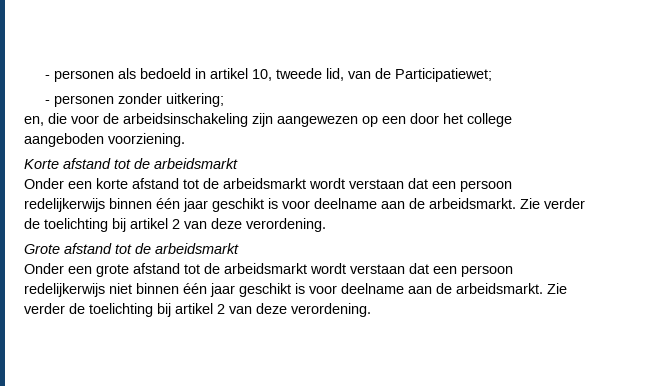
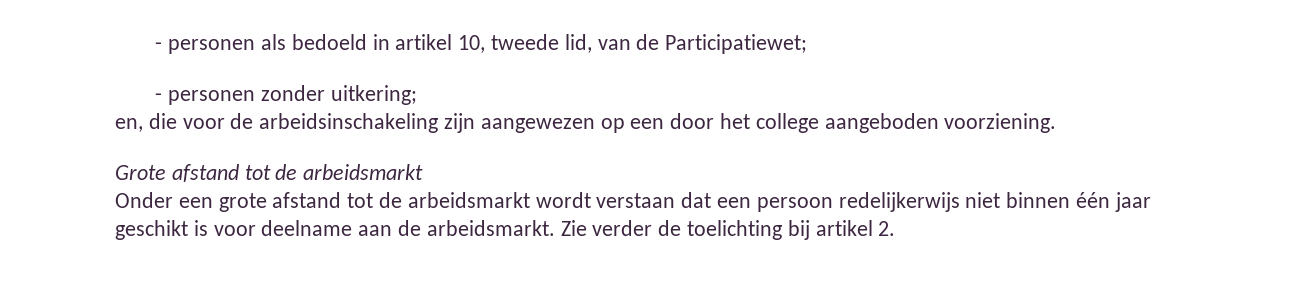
- Korte afstand tot de arbeidsmarkt
- Onder een korte afstand tot de arbeidsmarkt wordt verstaan dat een persoon redelijkerwijs binnen één jaar geschikt is voor deelname aan de arbeidsmarkt. Zie verder de toelichting bij artikel 2 van deze verordening.
- Onder een grote afstand tot de arbeidsmarkt wordt verstaan dat een persoon redelijkerwijs niet binnen één jaar geschikt is voor deelname aan de arbeidsmarkt. Zie verder de toelichting bij artikel 2 van deze verordening.
+ Onder een grote afstand tot de arbeidsmarkt wordt verstaan dat een persoon redelijkerwijs niet binnen één jaar geschikt is voor deelname aan de arbeidsmarkt. Zie verder de toelichting bij artikel 2.

